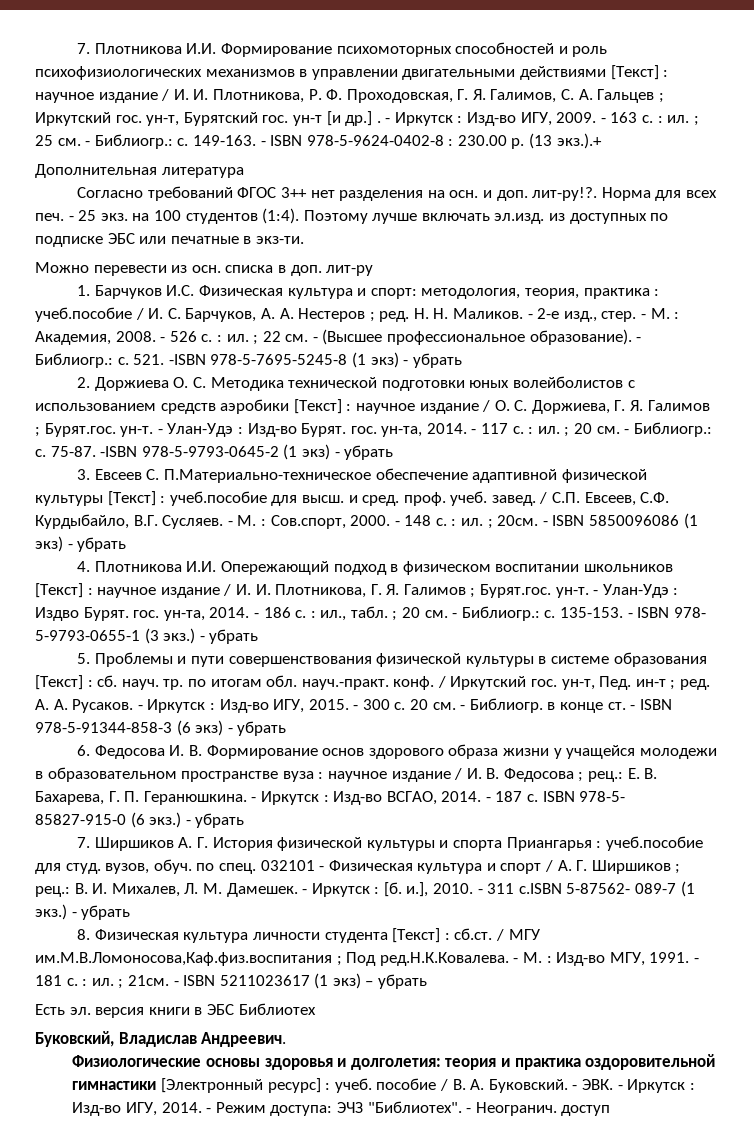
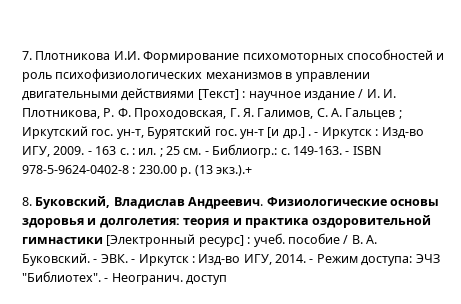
- Дополнительная литература
- Согласно требований ФГОС 3++ нет разделения на осн. и доп. лит-ру!?. Норма для всех печ. - 25 экз. на 100 студентов (1:4). Поэтому лучше включать эл.изд. из доступных по подписке ЭБС или печатные в экз-ти.
- Можно перевести из осн. списка в доп. лит-ру
- 1. Барчуков И.С. Физическая культура и спорт: методология, теория, практика : учеб.пособие / И. С. Барчуков, А. А. Нестеров ; ред. Н. Н. Маликов. - 2-е изд., стер. - М. : Академия, 2008. - 526 с. : ил. ; 22 см. - (Высшее профессиональное образование). - Библиогр.: с. 521. -ISBN 978-5-7695-5245-8 (1 экз) - убрать
- 2. Доржиева О. С. Методика технической подготовки юных волейболистов с использованием средств аэробики [Текст] : научное издание / О. С. Доржиева, Г. Я. Галимов ; Бурят.гос. ун-т. - Улан-Удэ : Изд-во Бурят. гос. ун-та, 2014. - 117 с. : ил. ; 20 см. - Библиогр.: с. 75-87. -ISBN 978-5-9793-0645-2 (1 экз) - убрать
- 3. Евсеев С. П.Материально-техническое обеспечение адаптивной физической культуры [Текст] : учеб.пособие для высш. и сред. проф. учеб. завед. / С.П. Евсеев, С.Ф. Курдыбайло, В.Г. Сусляев. - М. : Сов.спорт, 2000. - 148 с. : ил. ; 20см. - ISBN 5850096086 (1 экз) - убрать
- 4. Плотникова И.И. Опережающий подход в физическом воспитании школьников [Текст] : научное издание / И. И. Плотникова, Г. Я. Галимов ; Бурят.гос. ун-т. - Улан-Удэ : Издво Бурят. гос. ун-та, 2014. - 186 с. : ил., табл. ; 20 см. - Библиогр.: с. 135-153. - ISBN 978- 5-9793-0655-1 (3 экз.) - убрать
- 5. Проблемы и пути совершенствования физической культуры в системе образования [Текст] : сб. науч. тр. по итогам обл. науч.-практ. конф. / Иркутский гос. ун-т, Пед. ин-т ; ред. А. А. Русаков. - Иркутск : Изд-во ИГУ, 2015. - 300 с. 20 см. - Библиогр. в конце ст. - ISBN 978-5-91344-858-3 (6 экз) - убрать
- 6. Федосова И. В. Формирование основ здорового образа жизни у учащейся молодежи в образовательном пространстве вуза : научное издание / И. В. Федосова ; рец.: Е. В. Бахарева, Г. П. Геранюшкина. - Иркутск : Изд-во ВСГАО, 2014. - 187 с. ISBN 978-5- 85827-915-0 (6 экз.) - убрать
- 7. Ширшиков А. Г. История физической культуры и спорта Приангарья : учеб.пособие для студ. вузов, обуч. по спец. 032101 - Физическая культура и спорт / А. Г. Ширшиков ; рец.: В. И. Михалев, Л. М. Дамешек. - Иркутск : [б. и.], 2010. - 311 с.ISBN 5-87562- 089-7 (1 экз.) - убрать
- 8. Физическая культура личности студента [Текст] : сб.ст. / МГУ им.М.В.Ломоносова,Каф.физ.воспитания ; Под ред.Н.К.Ковалева. - М. : Изд-во МГУ, 1991. - 181 с. : ил. ; 21см. - ISBN 5211023617 (1 экз) – убрать
- Есть эл. версия книги в ЭБС Библиотех
- Буковский, Владислав Андреевич.
- Физиологические основы здоровья и долголетия: теория и практика оздоровительной гимнастики [Электронный ресурс] : учеб. пособие / В. А. Буковский.
+ 8. Буковский, Владислав Андреевич. Физиологические основы здоровья и долголетия: теория и практика оздоровительной гимнастики [Электронный ресурс] : учеб. пособие / В. А. Буковский.

